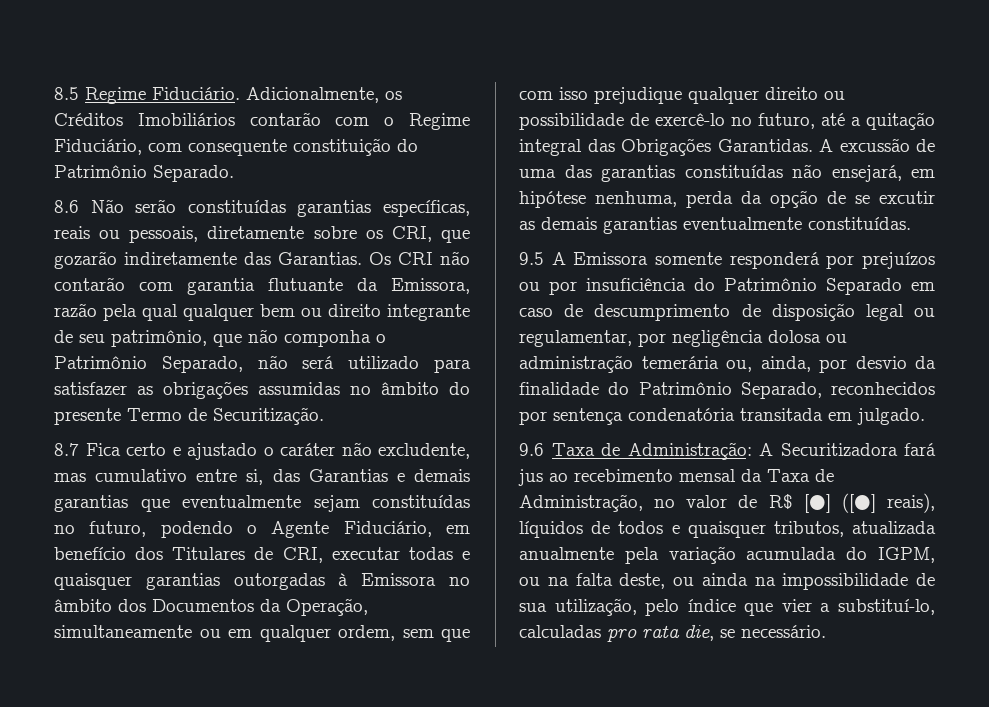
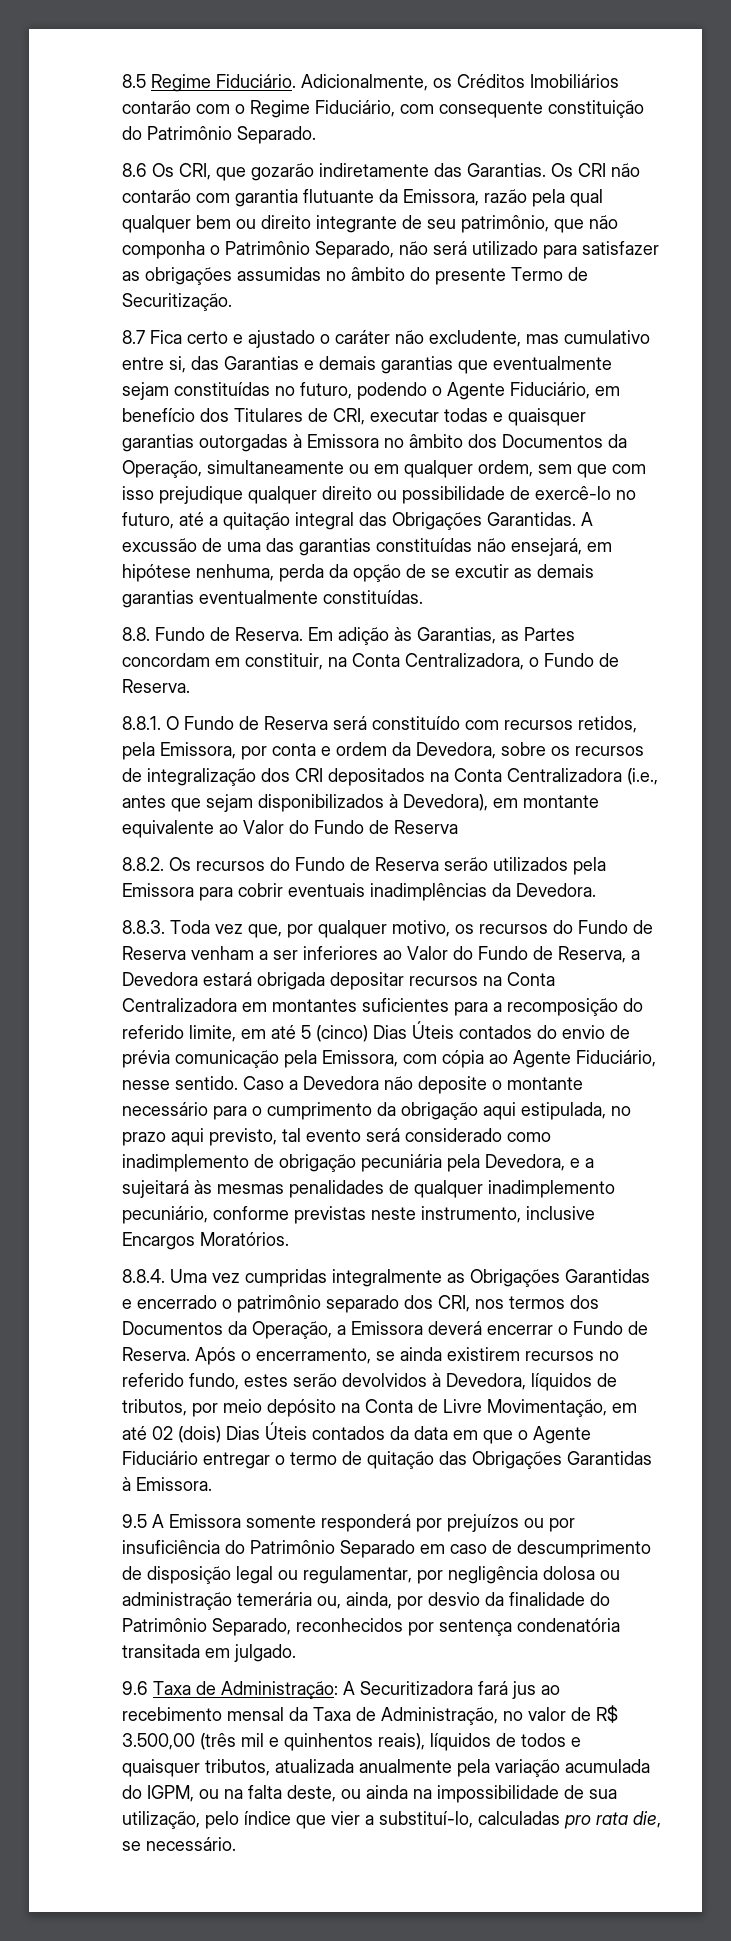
- 8.6 Não serão constituídas garantias específicas, reais ou pessoais, diretamente sobre os CRI, que gozarão indiretamente das Garantias.
+ 8.6 Os CRI, que gozarão indiretamente das Garantias.
+ 8.8. Fundo de Reserva. Em adição às Garantias, as Partes concordam em constituir, na Conta Centralizadora, o Fundo de Reserva.
+ 8.8.1. O Fundo de Reserva será constituído com recursos retidos, pela Emissora, por conta e ordem da Devedora, sobre os recursos de integralização dos CRI depositados na Conta Centralizadora (i.e., antes que sejam disponibilizados à Devedora), em montante equivalente ao Valor do Fundo de Reserva
+ 8.8.2. Os recursos do Fundo de Reserva serão utilizados pela Emissora para cobrir eventuais inadimplências da Devedora.
+ 8.8.3. Toda vez que, por qualquer motivo, os recursos do Fundo de Reserva venham a ser inferiores ao Valor do Fundo de Reserva, a Devedora estará obrigada depositar recursos na Conta Centralizadora em montantes suficientes para a recomposição do referido limite, em até 5 (cinco) Dias Úteis contados do envio de prévia comunicação pela Emissora, com cópia ao Agente Fiduciário, nesse sentido. Caso a Devedora não deposite o montante necessário para o cumprimento da obrigação aqui estipulada, no prazo aqui previsto, tal evento será considerado como inadimplemento de obrigação pecuniária pela Devedora, e a sujeitará às mesmas penalidades de qualquer inadimplemento pecuniário, conforme previstas neste instrumento, inclusive Encargos Moratórios.
+ 8.8.4. Uma vez cumpridas integralmente as Obrigações Garantidas e encerrado o patrimônio separado dos CRI, nos termos dos Documentos da Operação, a Emissora deverá encerrar o Fundo de Reserva. Após o encerramento, se ainda existirem recursos no referido fundo, estes serão devolvidos à Devedora, líquidos de tributos, por meio depósito na Conta de Livre Movimentação, em até 02 (dois) Dias Úteis contados da data em que o Agente Fiduciário entregar o termo de quitação das Obrigações Garantidas à Emissora.
- 9.6 Taxa de Administração: A Securitizadora fará jus ao recebimento mensal da Taxa de Administração, no valor de R$ [●] ([●] reais), líquidos de todos e quaisquer tributos, atualizada anualmente pela variação acumulada do IGPM, ou na falta deste, ou ainda na impossibilidade de sua utilização, pelo índice que vier a substituí-lo, calculadas pro rata die, se necessário.
+ 9.6 Taxa de Administração: A Securitizadora fará jus ao recebimento mensal da Taxa de Administração, no valor de R$ 3.500,00 (três mil e quinhentos reais), líquidos de todos e quaisquer tributos, atualizada anualmente pela variação acumulada do IGPM, ou na falta deste, ou ainda na impossibilidade de sua utilização, pelo índice que vier a substituí-lo, calculadas pro rata die, se necessário.

